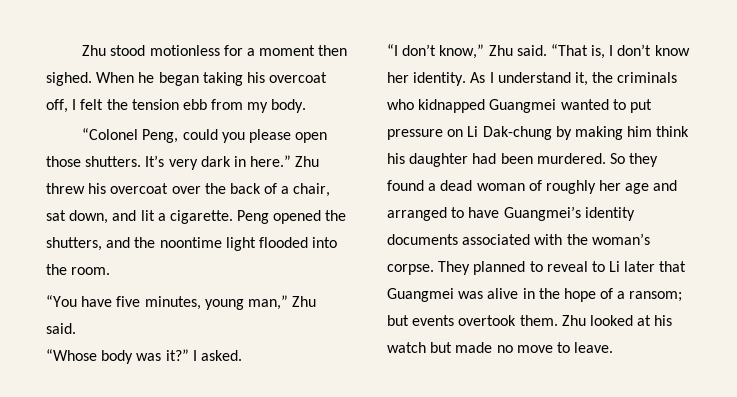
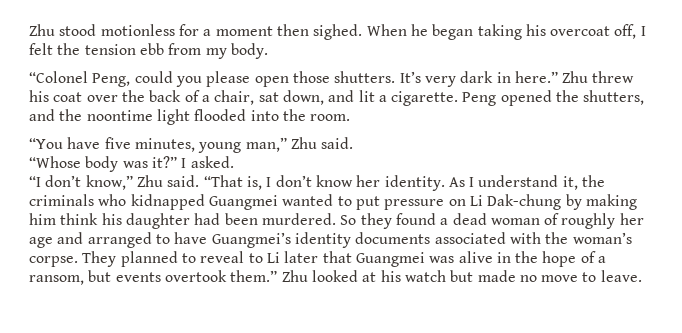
- Zhu threw his overcoat over the back of a chair, sat down, and lit a cigarette.
+ Zhu threw his coat over the back of a chair, sat down, and lit a cigarette.
- They planned to reveal to Li later that Guangmei was alive in the hope of a ransom; but events overtook them.
+ They planned to reveal to Li later that Guangmei was alive in the hope of a ransom, but events overtook them.”

